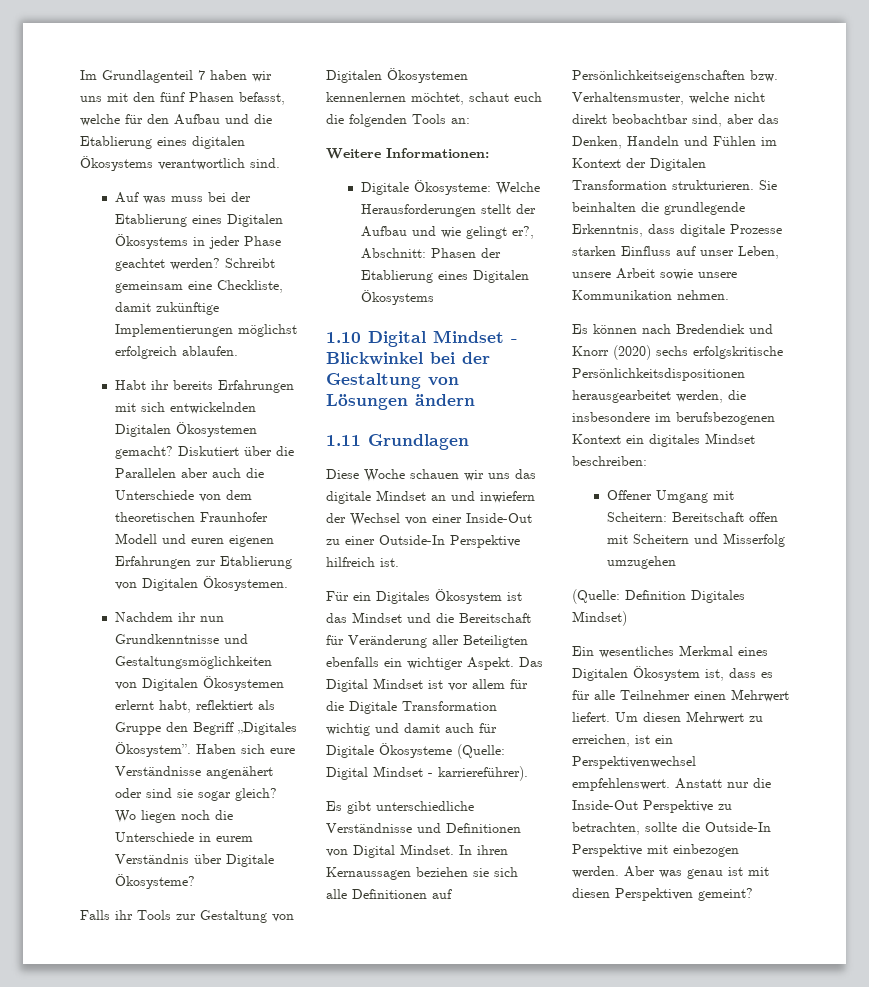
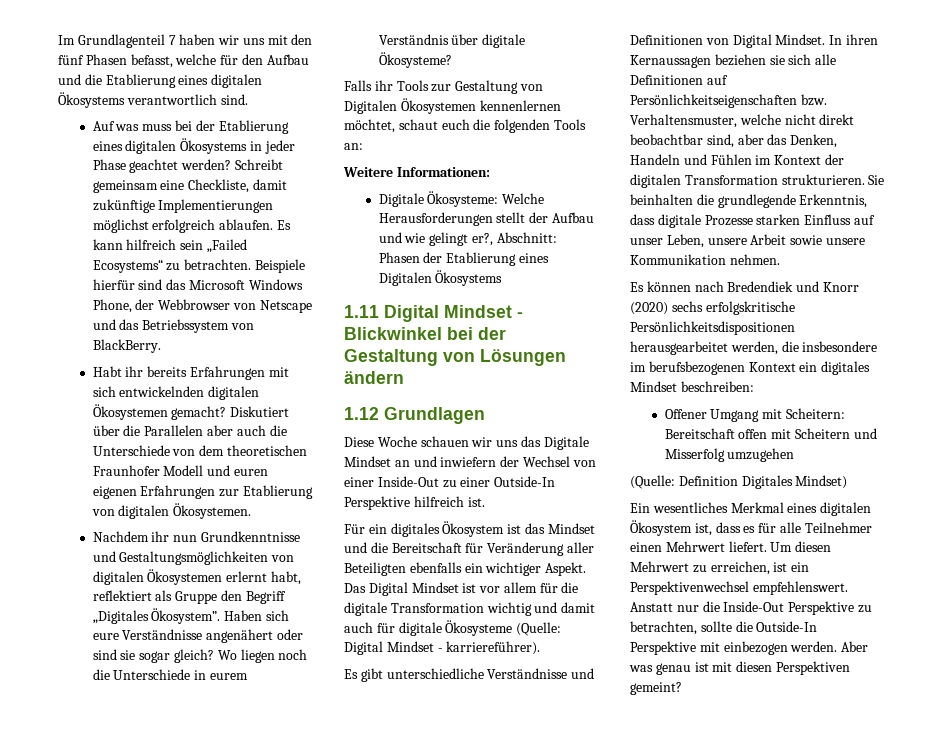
- Auf was muss bei der Etablierung eines Digitalen Ökosystems in jeder Phase geachtet werden?
+ Auf was muss bei der Etablierung eines digitalen Ökosystems in jeder Phase geachtet werden?
+ Es kann hilfreich sein „Failed Ecosystems“ zu betrachten. Beispiele hierfür sind das Microsoft Windows Phone, der Webbrowser von Netscape und das Betriebssystem von BlackBerry.
- Habt ihr bereits Erfahrungen mit sich entwickelnden Digitalen Ökosystemen gemacht?
+ Habt ihr bereits Erfahrungen mit sich entwickelnden digitalen Ökosystemen gemacht?
- Diskutiert über die Parallelen aber auch die Unterschiede von dem theoretischen Fraunhofer Modell und euren eigenen Erfahrungen zur Etablierung von Digitalen Ökosystemen.
+ Diskutiert über die Parallelen aber auch die Unterschiede von dem theoretischen Fraunhofer Modell und euren eigenen Erfahrungen zur Etablierung von digitalen Ökosystemen.
- Nachdem ihr nun Grundkenntnisse und Gestaltungsmöglichkeiten von Digitalen Ökosystemen erlernt habt, reflektiert als Gruppe den Begriff „Digitales Ökosystem”.
+ Nachdem ihr nun Grundkenntnisse und Gestaltungsmöglichkeiten von digitalen Ökosystemen erlernt habt, reflektiert als Gruppe den Begriff „Digitales Ökosystem”.
- Wo liegen noch die Unterschiede in eurem Verständnis über Digitale Ökosysteme?
+ Wo liegen noch die Unterschiede in eurem Verständnis über digitale Ökosysteme?
- 1.10 Digital Mindset - Blickwinkel bei der Gestaltung von Lösungen ändern
+ 1.11 Digital Mindset - Blickwinkel bei der Gestaltung von Lösungen ändern
- 1.11 Grundlagen
+ 1.12 Grundlagen
- Diese Woche schauen wir uns das digitale Mindset an und inwiefern der Wechsel von einer Inside-Out zu einer Outside-In Perspektive hilfreich ist.
+ Diese Woche schauen wir uns das Digitale Mindset an und inwiefern der Wechsel von einer Inside-Out zu einer Outside-In Perspektive hilfreich ist.
- Für ein Digitales Ökosystem ist das Mindset und die Bereitschaft für Veränderung aller Beteiligten ebenfalls ein wichtiger Aspekt.
+ Für ein digitales Ökosystem ist das Mindset und die Bereitschaft für Veränderung aller Beteiligten ebenfalls ein wichtiger Aspekt.
- Das Digital Mindset ist vor allem für die Digitale Transformation wichtig und damit auch für Digitale Ökosysteme (Quelle: Digital Mindset - karriereführer).
+ Das Digital Mindset ist vor allem für die digitale Transformation wichtig und damit auch für digitale Ökosysteme (Quelle: Digital Mindset - karriereführer).
- In ihren Kernaussagen beziehen sie sich alle Definitionen auf Persönlichkeitseigenschaften bzw. Verhaltensmuster, welche nicht direkt beobachtbar sind, aber das Denken, Handeln und Fühlen im Kontext der Digitalen Transformation strukturieren.
+ In ihren Kernaussagen beziehen sie sich alle Definitionen auf Persönlichkeitseigenschaften bzw. Verhaltensmuster, welche nicht direkt beobachtbar sind, aber das Denken, Handeln und Fühlen im Kontext der digitalen Transformation strukturieren.
- Ein wesentliches Merkmal eines Digitalen Ökosystem ist, dass es für alle Teilnehmer einen Mehrwert liefert.
+ Ein wesentliches Merkmal eines digitalen Ökosystem ist, dass es für alle Teilnehmer einen Mehrwert liefert.

